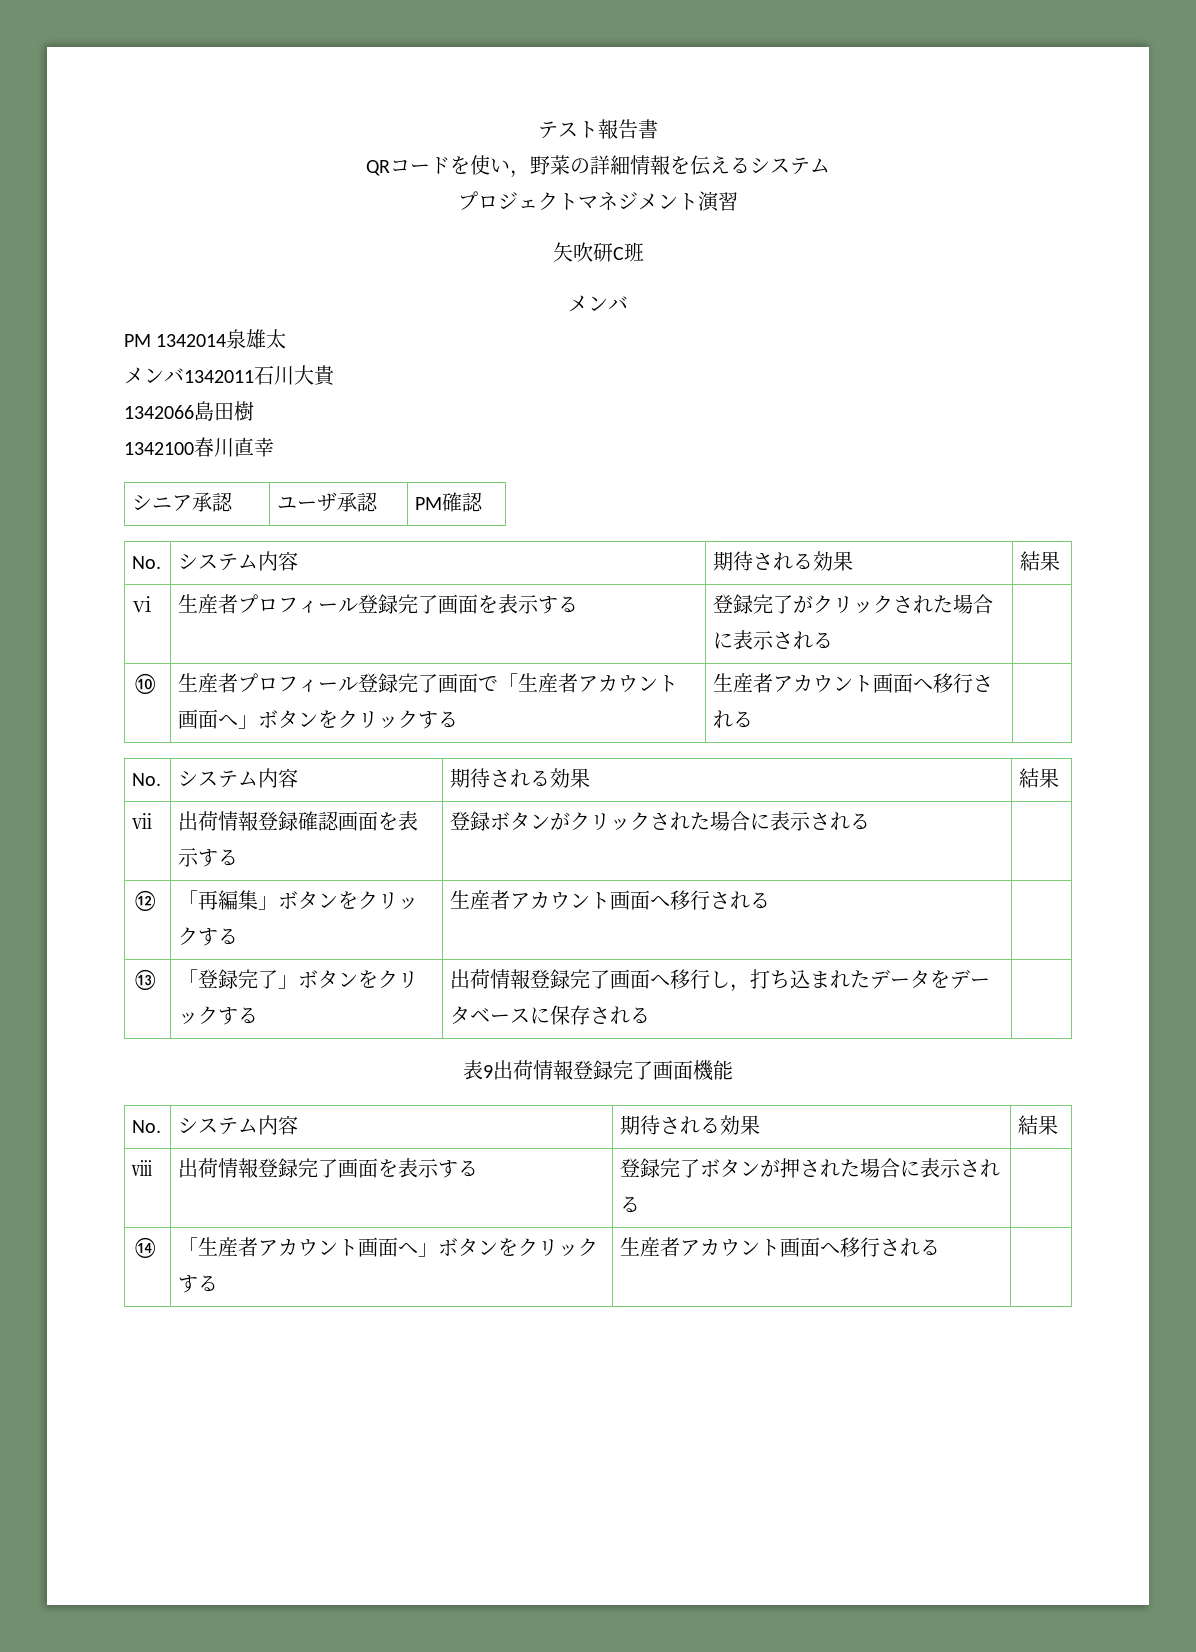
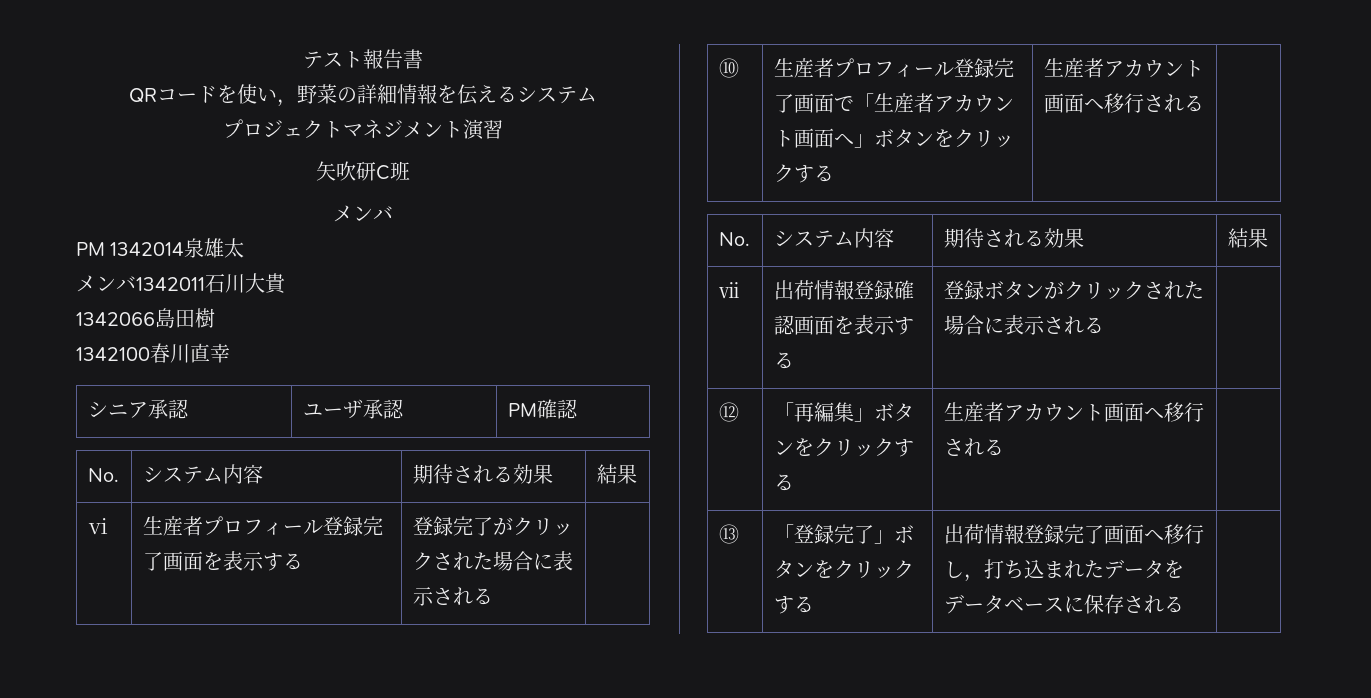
- 表9出荷情報登録完了画面機能
- No. | システム内容 | 期待される効果 | 結果
- ⅷ | 出荷情報登録完了画面を表示する | 登録完了ボタンが押された場合に表示される |
- ⑭ | 「生産者アカウント画面へ」ボタンをクリックする | 生産者アカウント画面へ移行される |

